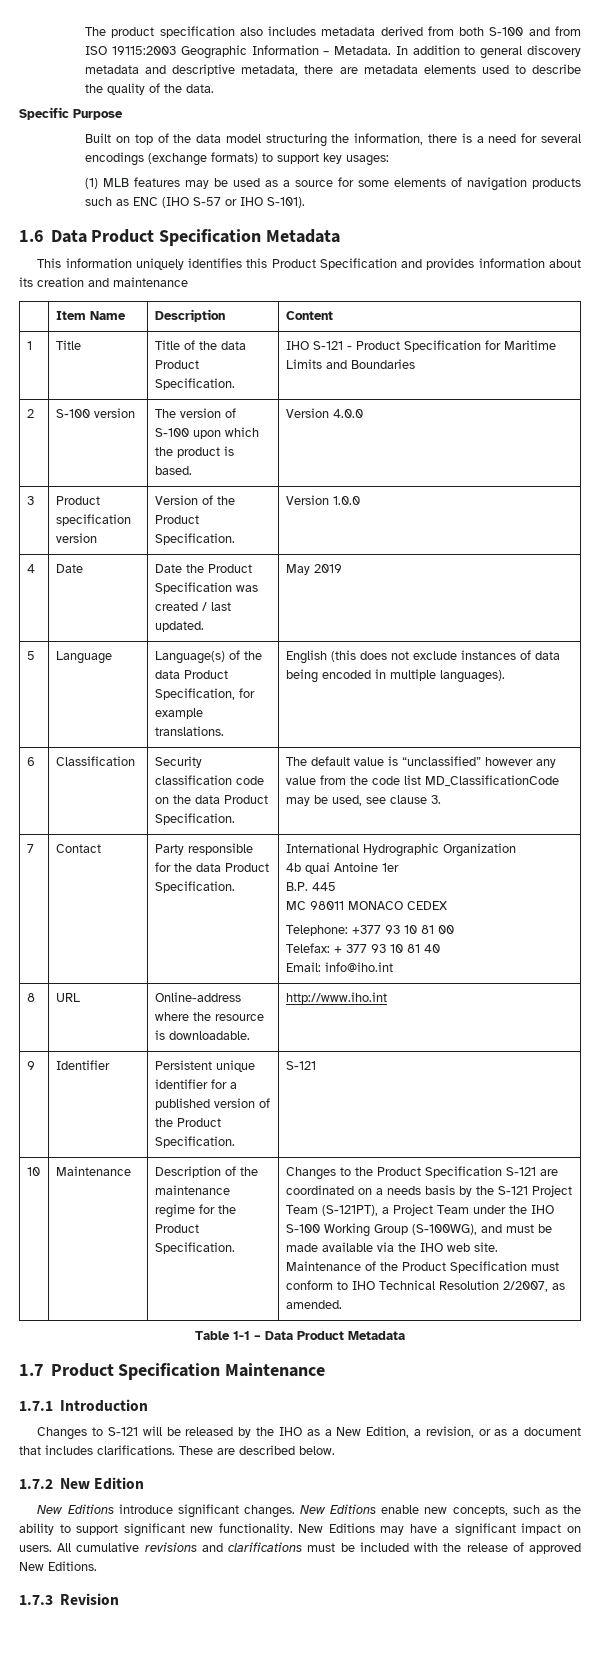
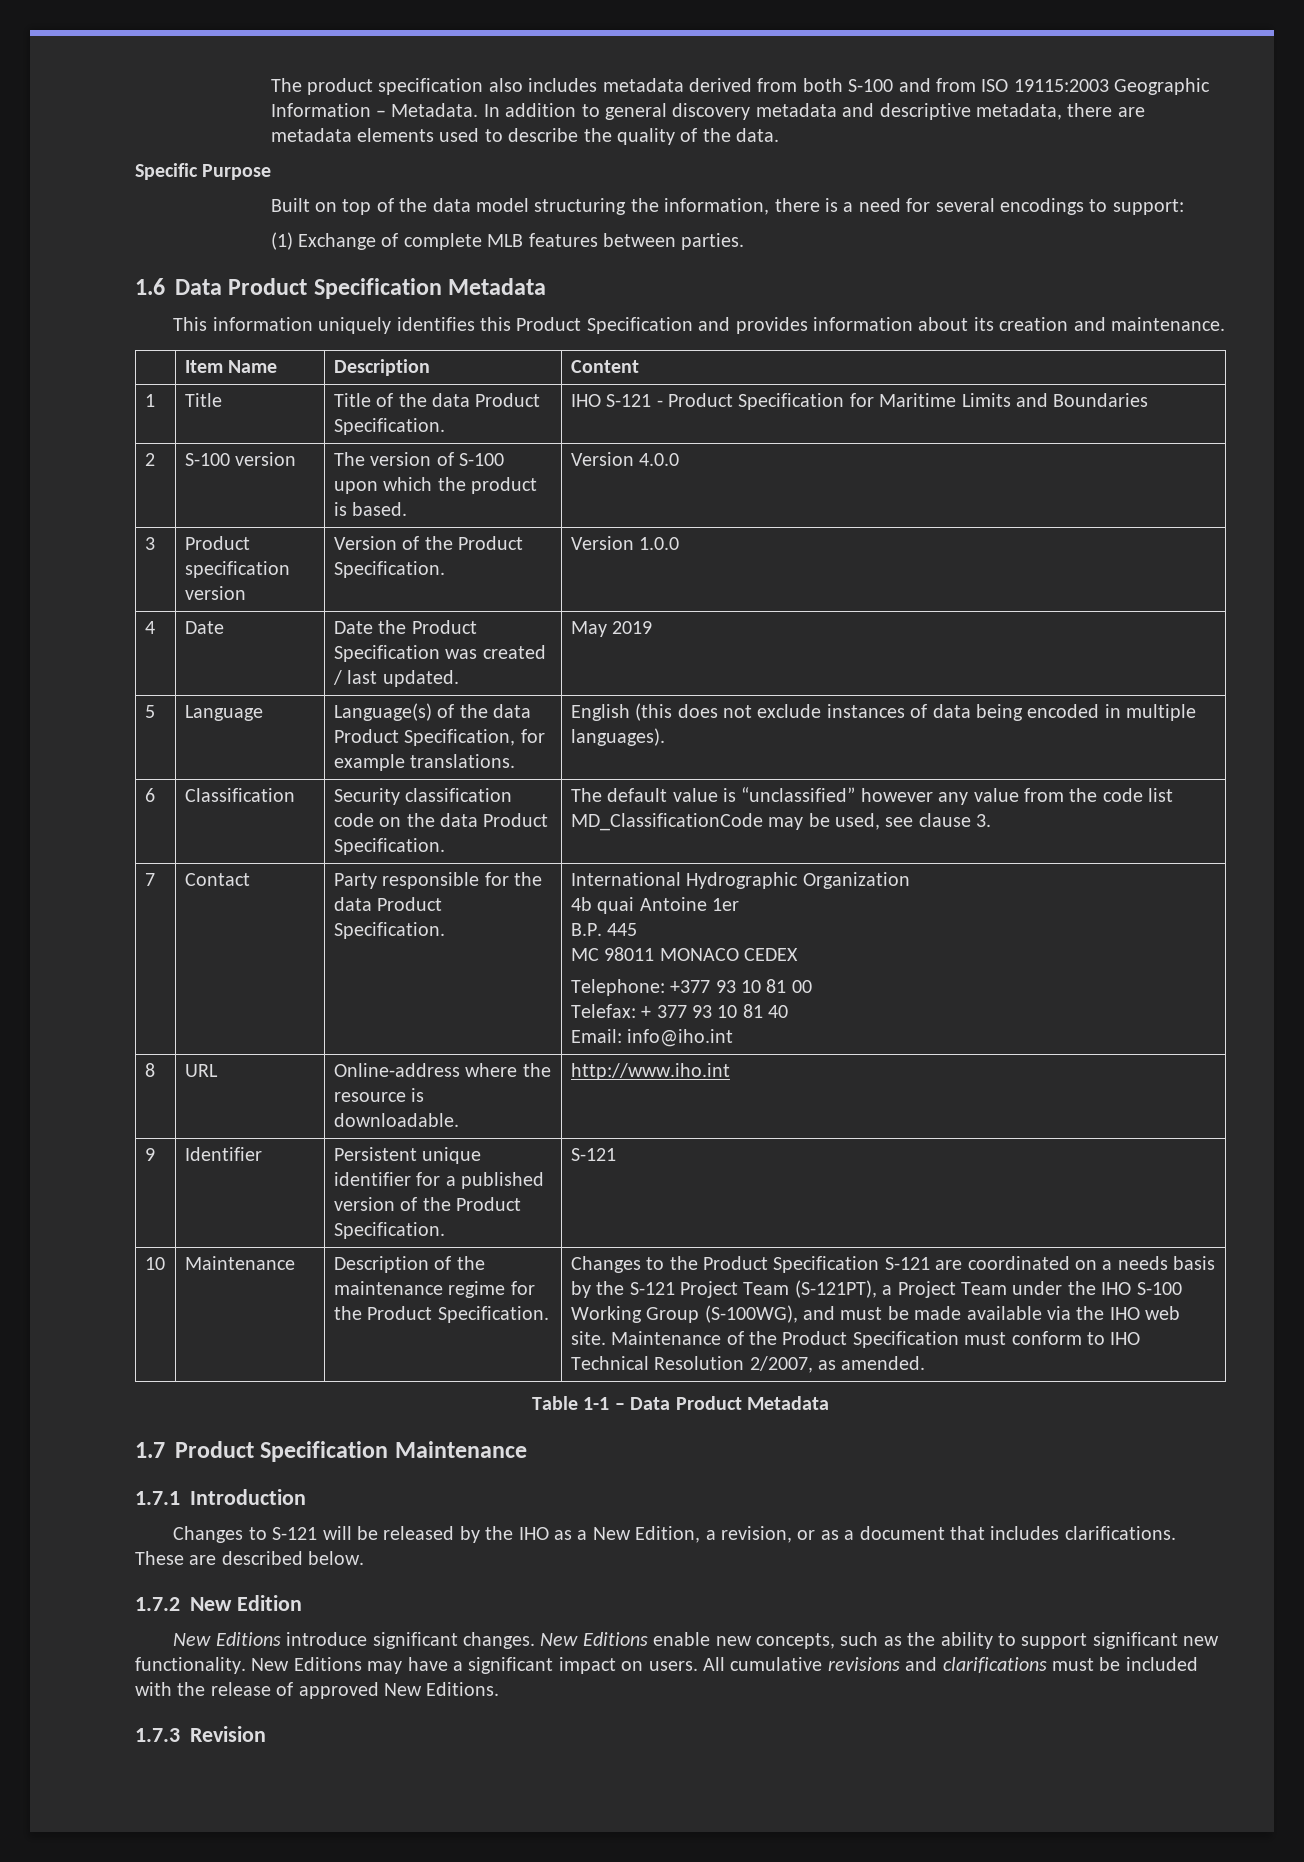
- Built on top of the data model structuring the information, there is a need for several encodings (exchange formats) to support key usages:
- (1) MLB features may be used as a source for some elements of navigation products such as ENC (IHO S-57 or IHO S-101).
+ Built on top of the data model structuring the information, there is a need for several encodings to support:
+ (1) Exchange of complete MLB features between parties.
- This information uniquely identifies this Product Specification and provides information about its creation and maintenance
+ This information uniquely identifies this Product Specification and provides information about its creation and maintenance.

